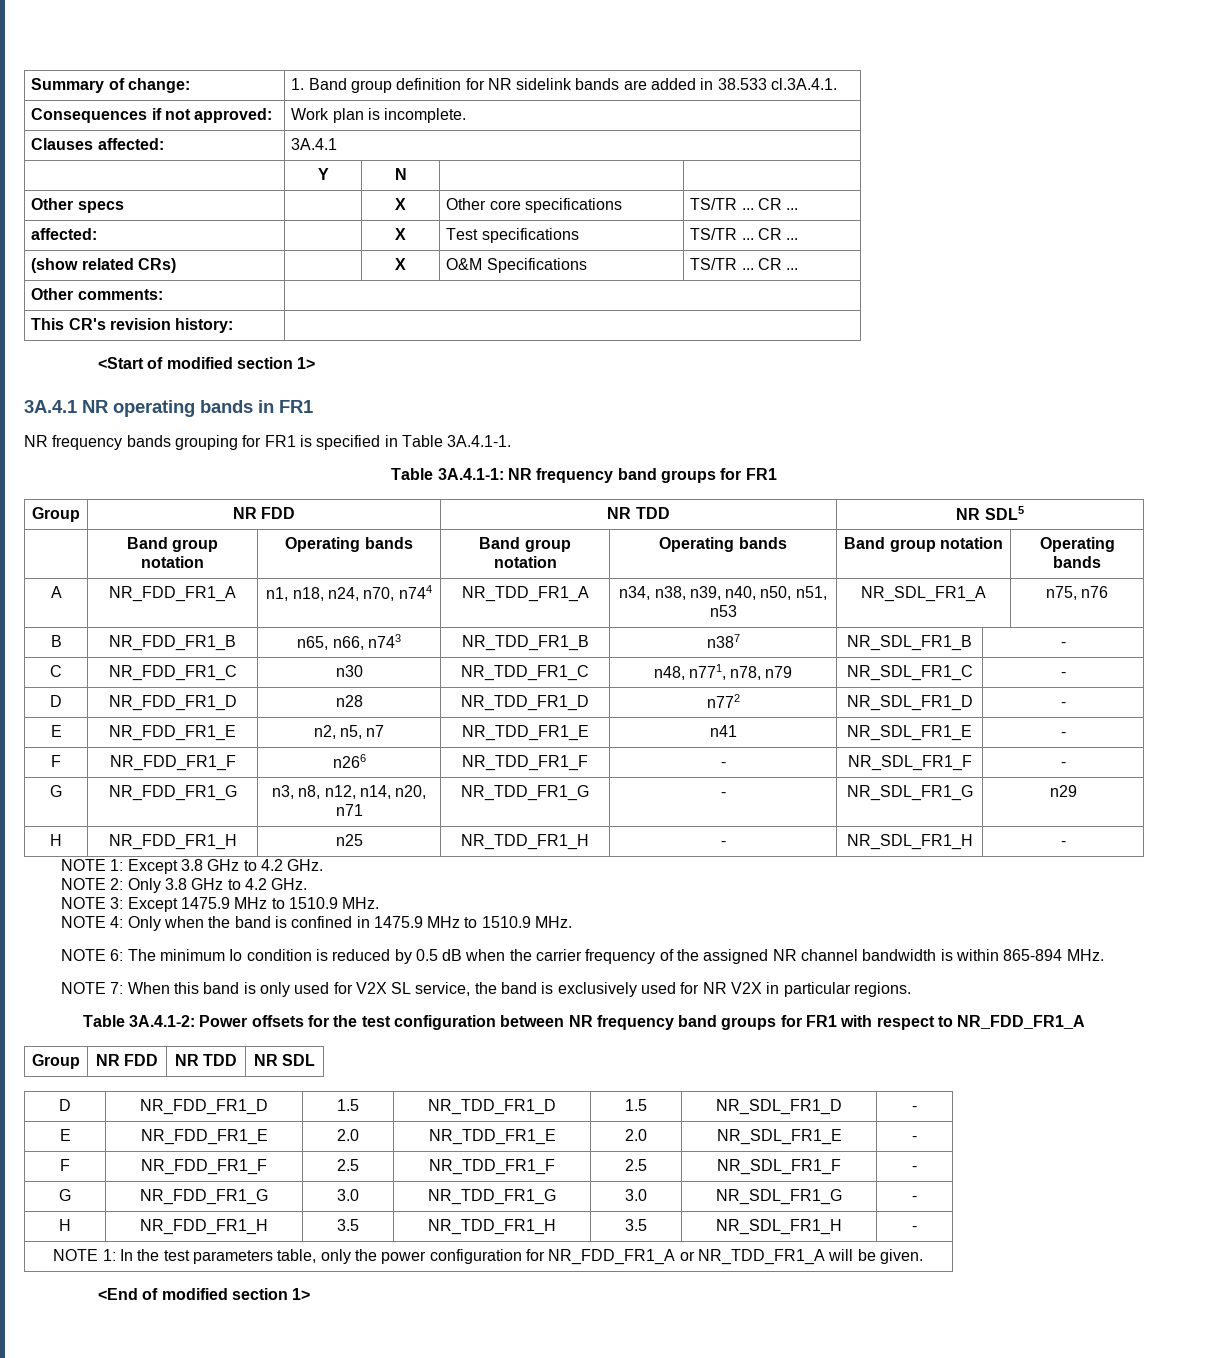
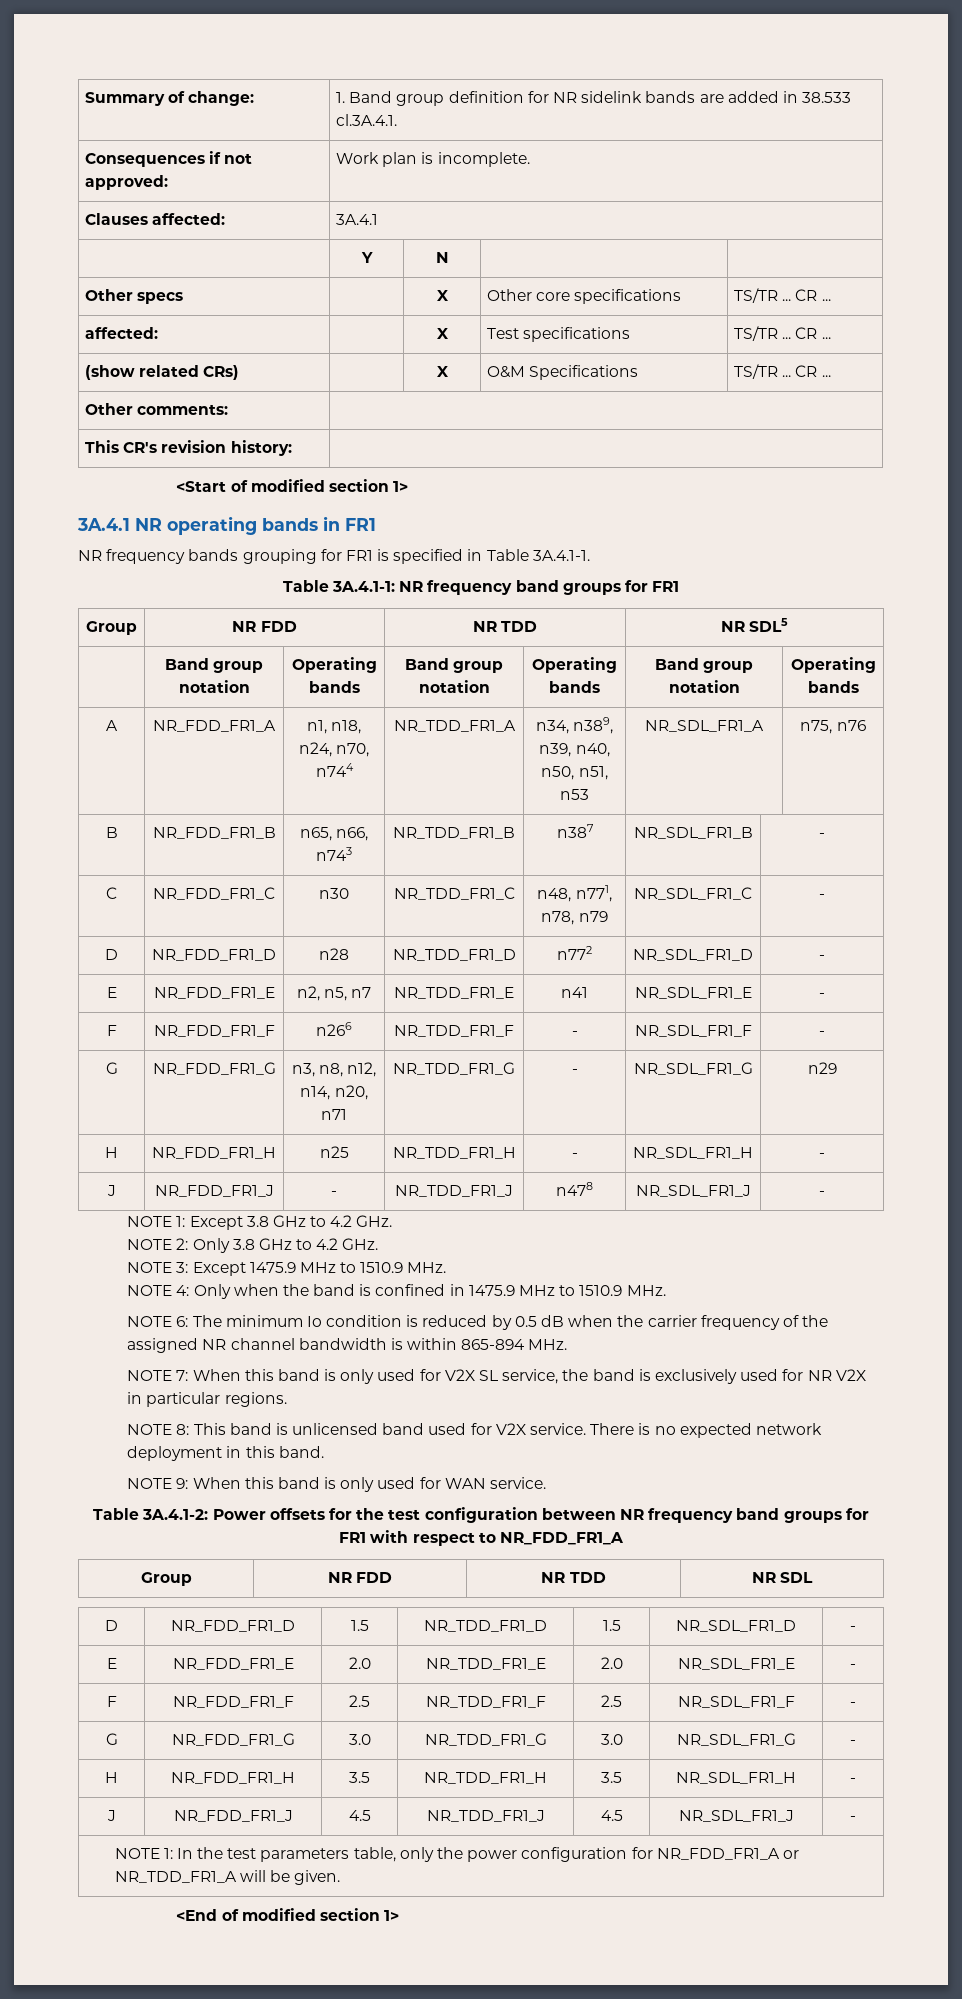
- A | NR_FDD_FR1_A | n1, n18, n24, n70, n744 | NR_TDD_FR1_A | n34, n38, n39, n40, n50, n51, n53 | NR_SDL_FR1_A | n75, n76
+ A | NR_FDD_FR1_A | n1, n18, n24, n70, n744 | NR_TDD_FR1_A | n34, n389, n39, n40, n50, n51, n53 | NR_SDL_FR1_A | n75, n76
+ J | NR_FDD_FR1_J | - | NR_TDD_FR1_J | n478 | NR_SDL_FR1_J | -
+ NOTE 8: This band is unlicensed band used for V2X service. There is no expected network deployment in this band.
+ NOTE 9: When this band is only used for WAN service.
+ J | NR_FDD_FR1_J | 4.5 | NR_TDD_FR1_J | 4.5 | NR_SDL_FR1_J | -

